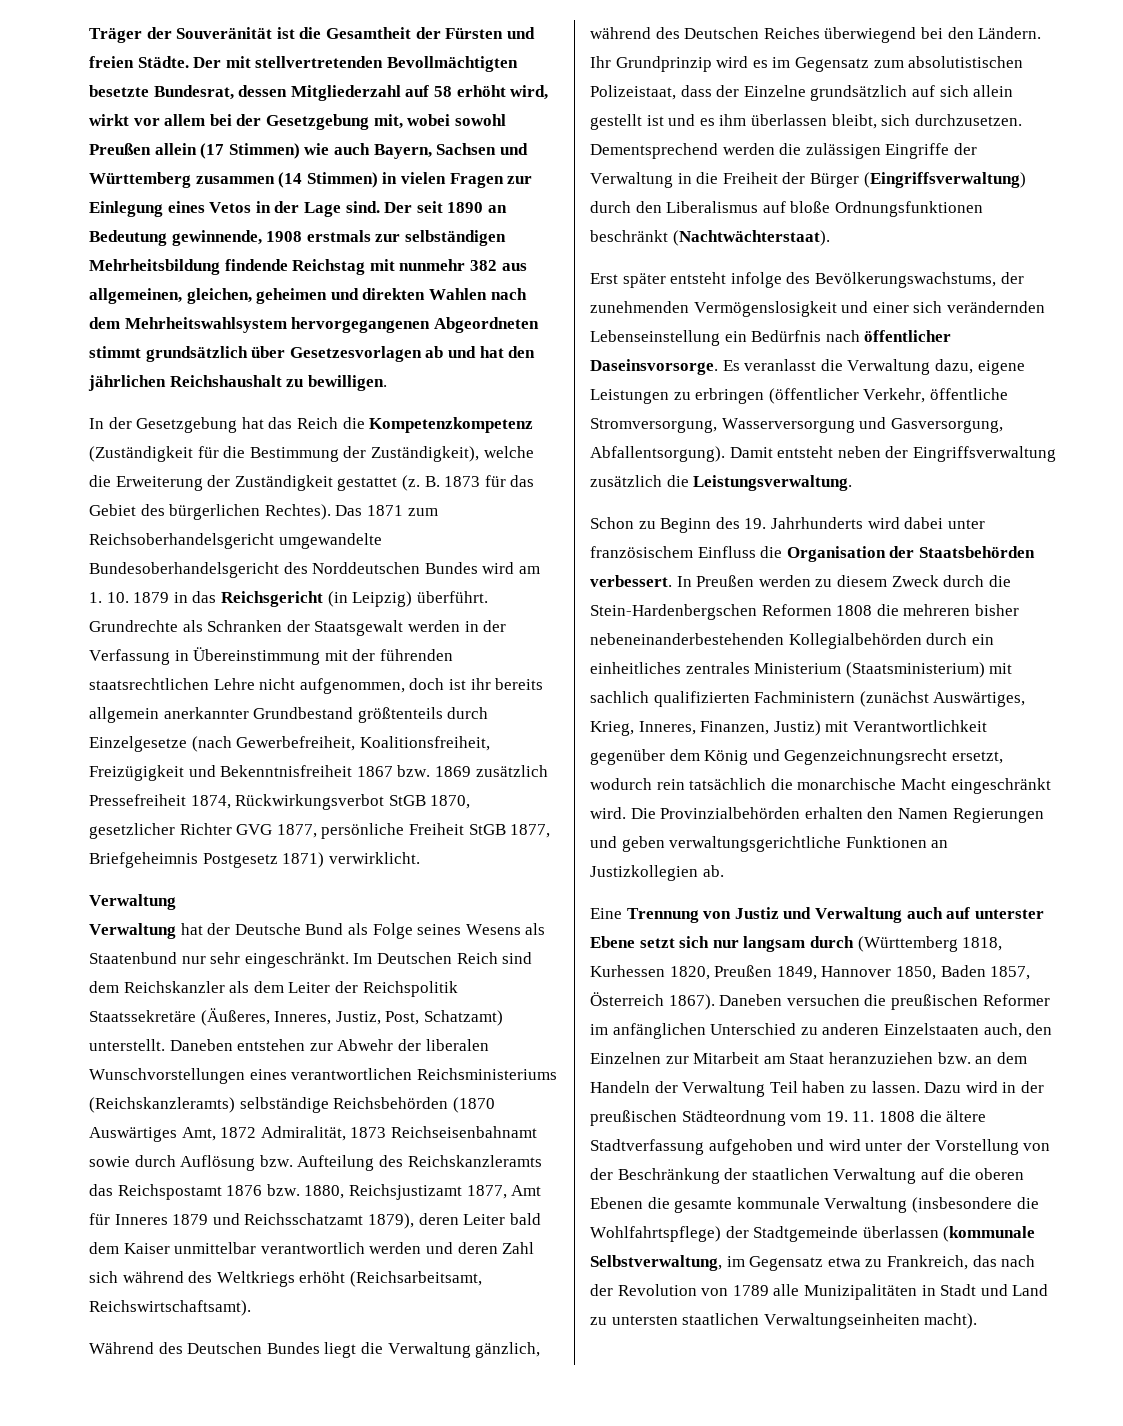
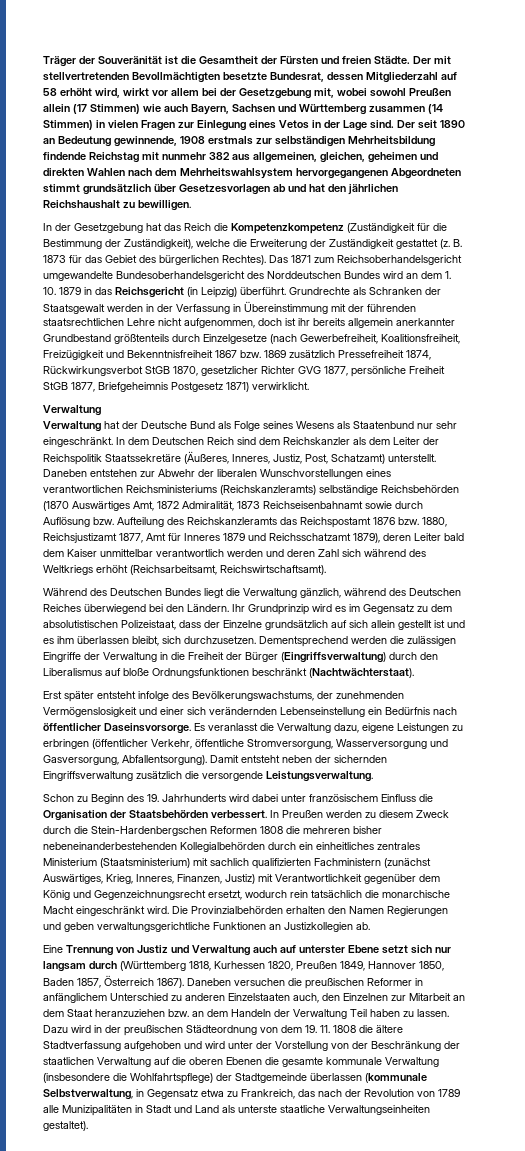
- Das 1871 zum Reichsoberhandelsgericht umgewandelte Bundesoberhandelsgericht des Norddeutschen Bundes wird am 1. 10. 1879 in das Reichsgericht (in Leipzig) überführt.
+ Das 1871 zum Reichsoberhandelsgericht umgewandelte Bundesoberhandelsgericht des Norddeutschen Bundes wird an dem 1. 10. 1879 in das Reichsgericht (in Leipzig) überführt.
- Im Deutschen Reich sind dem Reichskanzler als dem Leiter der Reichspolitik Staatssekretäre (Äußeres, Inneres, Justiz, Post, Schatzamt) unterstellt.
+ In dem Deutschen Reich sind dem Reichskanzler als dem Leiter der Reichspolitik Staatssekretäre (Äußeres, Inneres, Justiz, Post, Schatzamt) unterstellt.
- Ihr Grundprinzip wird es im Gegensatz zum absolutistischen Polizeistaat, dass der Einzelne grundsätzlich auf sich allein gestellt ist und es ihm überlassen bleibt, sich durchzusetzen.
+ Ihr Grundprinzip wird es im Gegensatz zu dem absolutistischen Polizeistaat, dass der Einzelne grundsätzlich auf sich allein gestellt ist und es ihm überlassen bleibt, sich durchzusetzen.
- Damit entsteht neben der Eingriffsverwaltung zusätzlich die Leistungsverwaltung.
+ Damit entsteht neben der sichernden Eingriffsverwaltung zusätzlich die versorgende Leistungsverwaltung.
- Daneben versuchen die preußischen Reformer im anfänglichen Unterschied zu anderen Einzelstaaten auch, den Einzelnen zur Mitarbeit am Staat heranzuziehen bzw. an dem Handeln der Verwaltung Teil haben zu lassen.
+ Daneben versuchen die preußischen Reformer in anfänglichem Unterschied zu anderen Einzelstaaten auch, den Einzelnen zur Mitarbeit an dem Staat heranzuziehen bzw. an dem Handeln der Verwaltung Teil haben zu lassen.
- Dazu wird in der preußischen Städteordnung vom 19. 11. 1808 die ältere Stadtverfassung aufgehoben und wird unter der Vorstellung von der Beschränkung der staatlichen Verwaltung auf die oberen Ebenen die gesamte kommunale Verwaltung (insbesondere die Wohlfahrtspflege) der Stadtgemeinde überlassen (kommunale Selbstverwaltung, im Gegensatz etwa zu Frankreich, das nach der Revolution von 1789 alle Munizipalitäten in Stadt und Land zu untersten staatlichen Verwaltungseinheiten macht).
+ Dazu wird in der preußischen Städteordnung von dem 19. 11. 1808 die ältere Stadtverfassung aufgehoben und wird unter der Vorstellung von der Beschränkung der staatlichen Verwaltung auf die oberen Ebenen die gesamte kommunale Verwaltung (insbesondere die Wohlfahrtspflege) der Stadtgemeinde überlassen (kommunale Selbstverwaltung, in Gegensatz etwa zu Frankreich, das nach der Revolution von 1789 alle Munizipalitäten in Stadt und Land als unterste staatliche Verwaltungseinheiten gestaltet).

